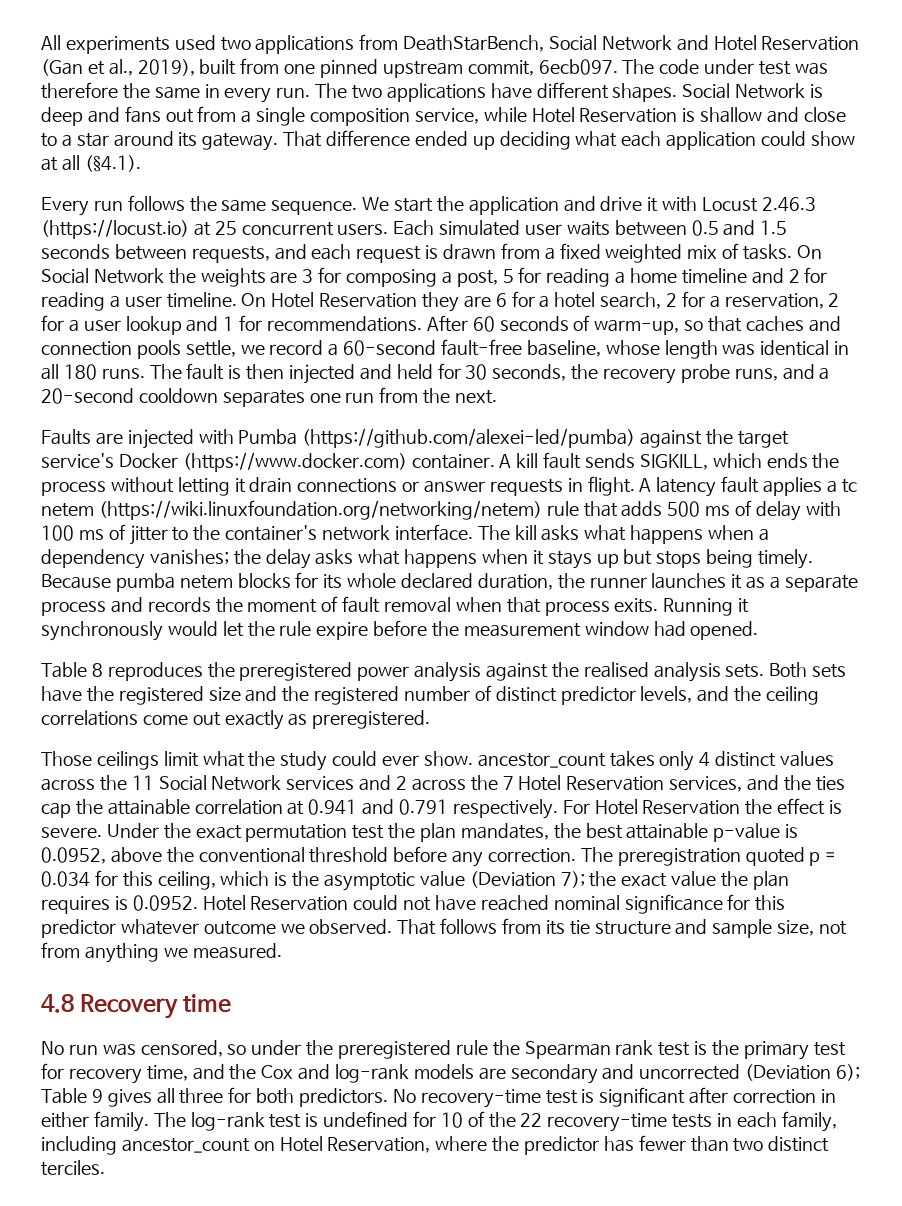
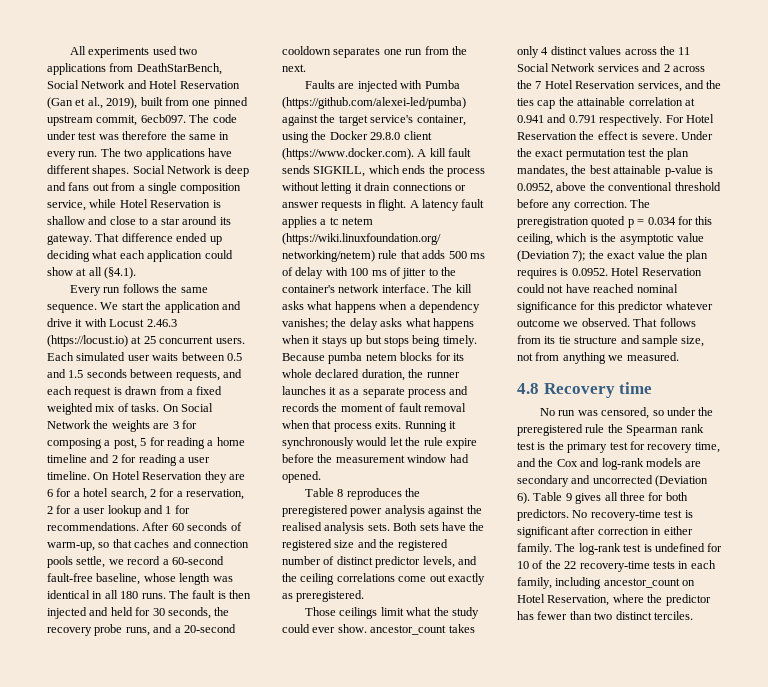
- Faults are injected with Pumba (https://github.com/alexei-led/pumba) against the target service's Docker (https://www.docker.com) container. A kill fault sends SIGKILL, which ends the process without letting it drain connections or answer requests in flight.
+ Faults are injected with Pumba (https://github.com/alexei-led/pumba) against the target service's container, using the Docker 29.8.0 client (https://www.docker.com). A kill fault sends SIGKILL, which ends the process without letting it drain connections or answer requests in flight.
- No run was censored, so under the preregistered rule the Spearman rank test is the primary test for recovery time, and the Cox and log-rank models are secondary and uncorrected (Deviation 6); Table 9 gives all three for both predictors.
+ No run was censored, so under the preregistered rule the Spearman rank test is the primary test for recovery time, and the Cox and log-rank models are secondary and uncorrected (Deviation 6). Table 9 gives all three for both predictors.

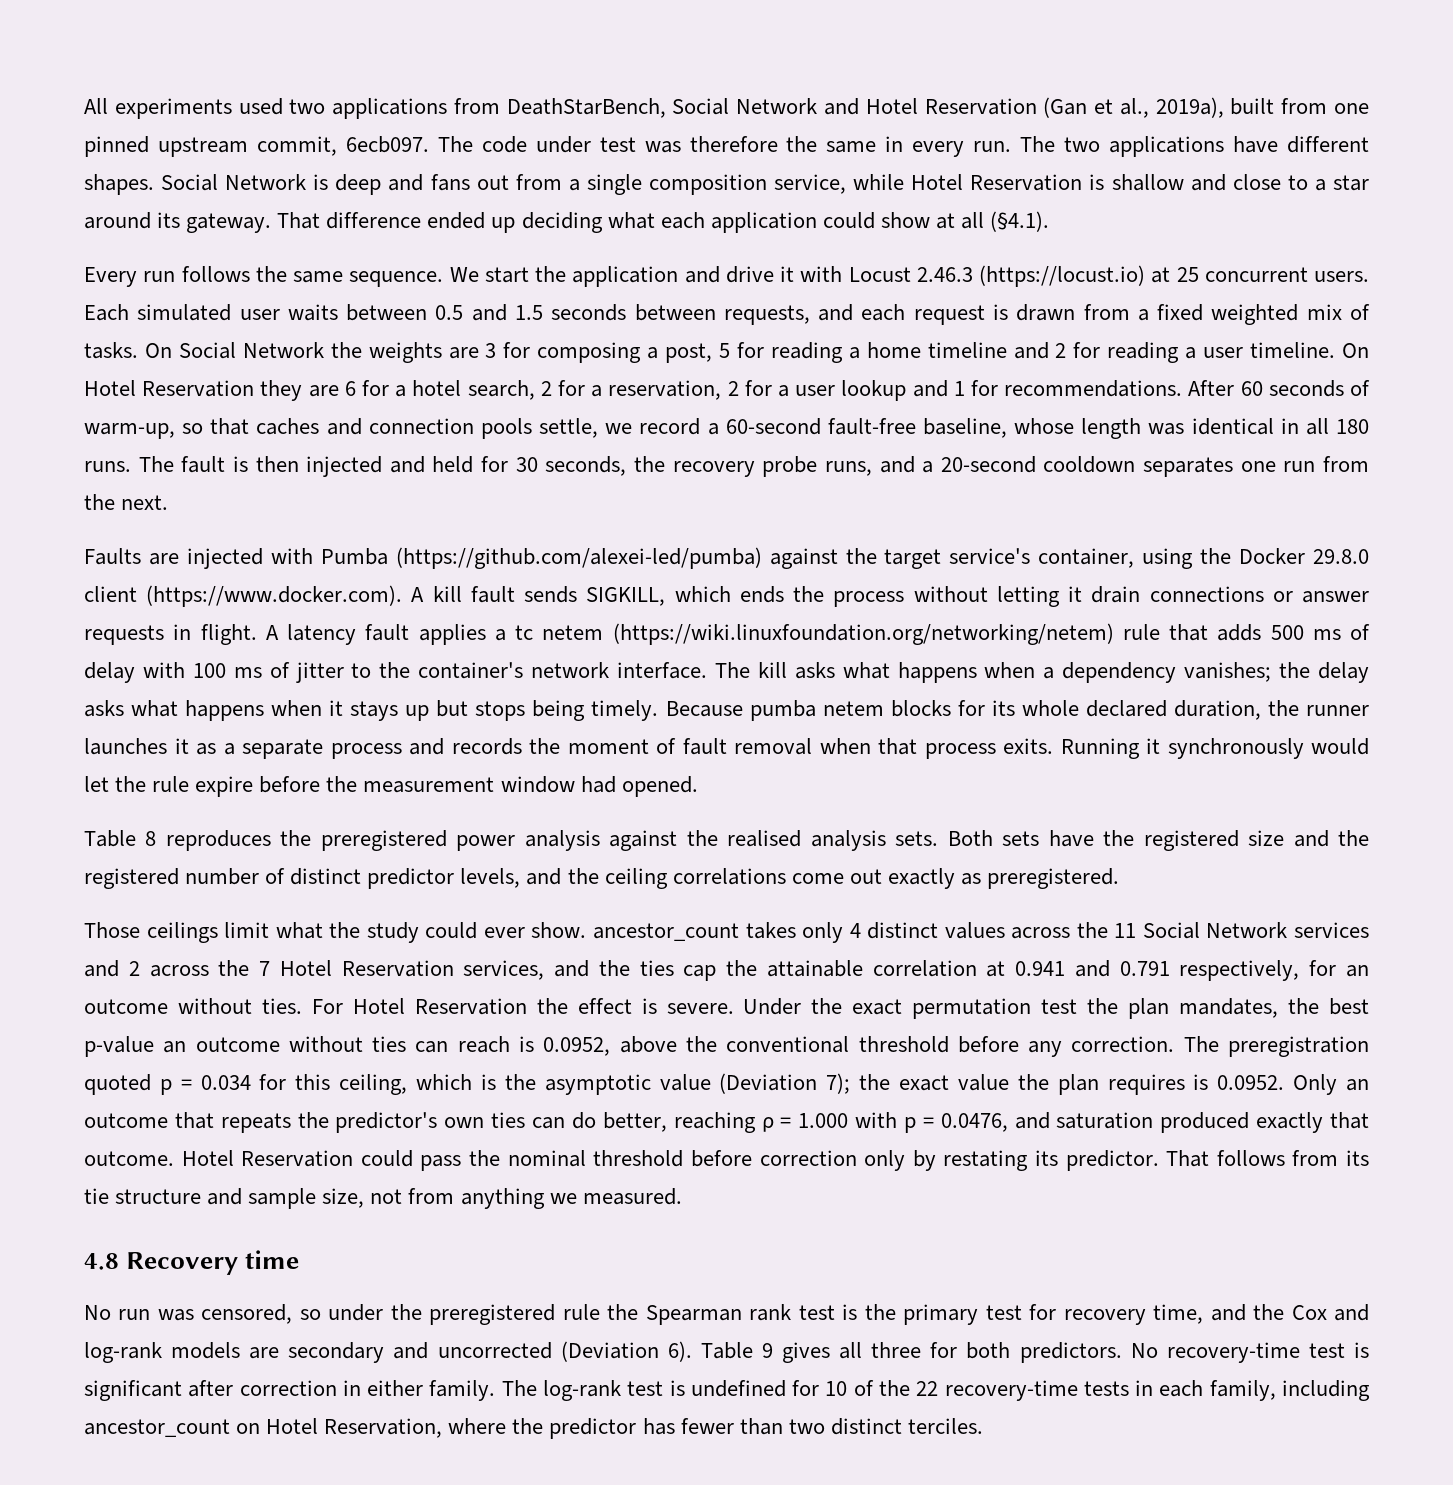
- All experiments used two applications from DeathStarBench, Social Network and Hotel Reservation (Gan et al., 2019), built from one pinned upstream commit, 6ecb097.
+ All experiments used two applications from DeathStarBench, Social Network and Hotel Reservation (Gan et al., 2019a), built from one pinned upstream commit, 6ecb097.
- Those ceilings limit what the study could ever show. ancestor_count takes only 4 distinct values across the 11 Social Network services and 2 across the 7 Hotel Reservation services, and the ties cap the attainable correlation at 0.941 and 0.791 respectively.
+ Those ceilings limit what the study could ever show. ancestor_count takes only 4 distinct values across the 11 Social Network services and 2 across the 7 Hotel Reservation services, and the ties cap the attainable correlation at 0.941 and 0.791 respectively, for an outcome without ties.
- Under the exact permutation test the plan mandates, the best attainable p-value is 0.0952, above the conventional threshold before any correction.
+ Under the exact permutation test the plan mandates, the best p-value an outcome without ties can reach is 0.0952, above the conventional threshold before any correction.
- The preregistration quoted p = 0.034 for this ceiling, which is the asymptotic value (Deviation 7); the exact value the plan requires is 0.0952. Hotel Reservation could not have reached nominal significance for this predictor whatever outcome we observed.
+ The preregistration quoted p = 0.034 for this ceiling, which is the asymptotic value (Deviation 7); the exact value the plan requires is 0.0952. Only an outcome that repeats the predictor's own ties can do better, reaching ρ = 1.000 with p = 0.0476, and saturation produced exactly that outcome. Hotel Reservation could pass the nominal threshold before correction only by restating its predictor.

